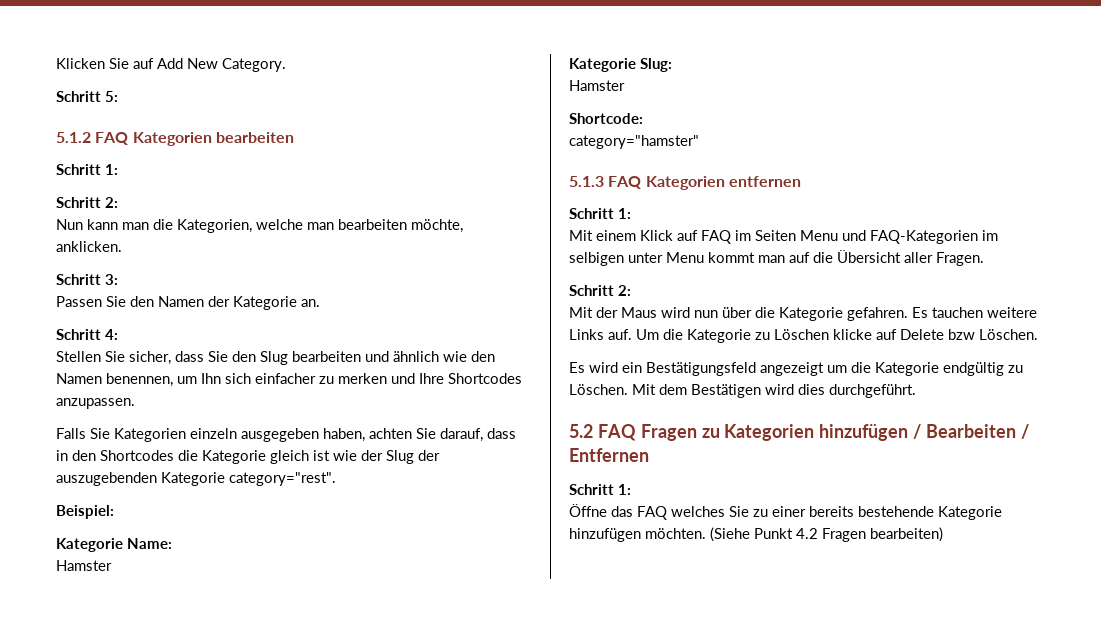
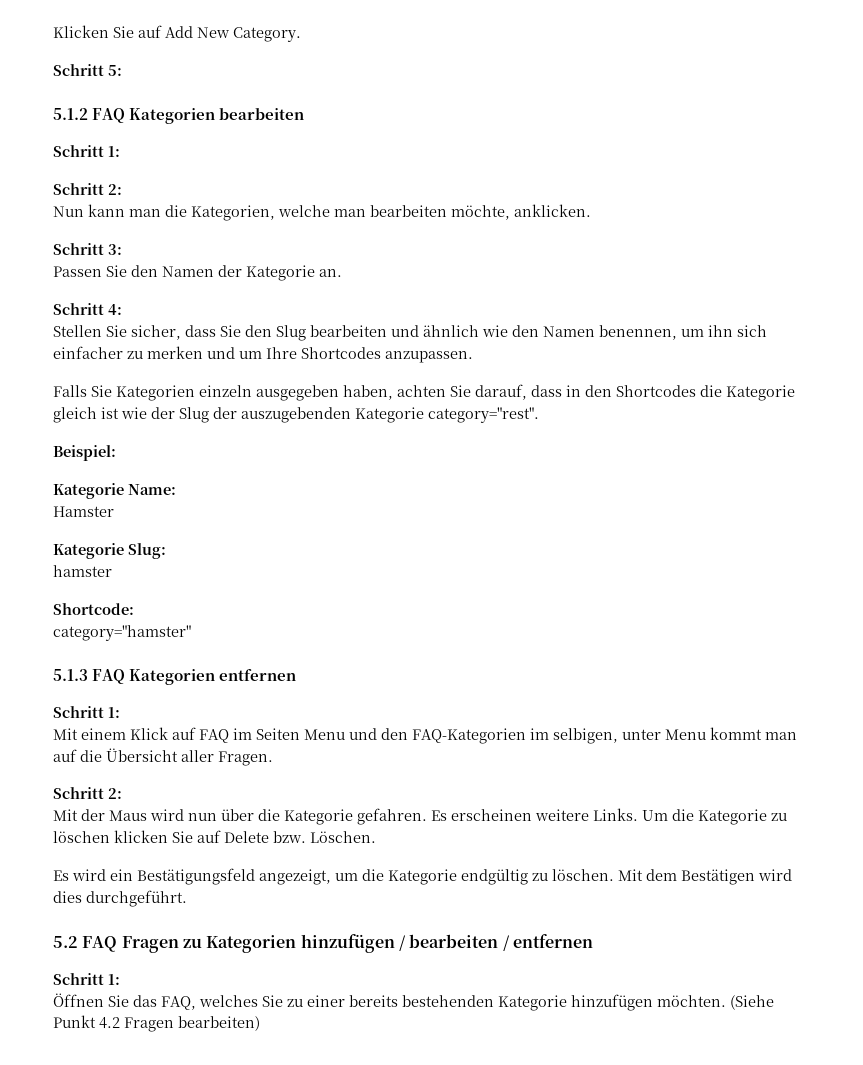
- Stellen Sie sicher, dass Sie den Slug bearbeiten und ähnlich wie den Namen benennen, um Ihn sich einfacher zu merken und Ihre Shortcodes anzupassen.
+ Stellen Sie sicher, dass Sie den Slug bearbeiten und ähnlich wie den Namen benennen, um ihn sich einfacher zu merken und um Ihre Shortcodes anzupassen.
  Kategorie Slug:
- Hamster
+ hamster
- Mit einem Klick auf FAQ im Seiten Menu und FAQ-Kategorien im selbigen unter Menu kommt man auf die Übersicht aller Fragen.
+ Mit einem Klick auf FAQ im Seiten Menu und den FAQ-Kategorien im selbigen, unter Menu kommt man auf die Übersicht aller Fragen.
- Es tauchen weitere Links auf.
+ Es erscheinen weitere Links.
- Um die Kategorie zu Löschen klicke auf Delete bzw Löschen.
+ Um die Kategorie zu löschen klicken Sie auf Delete bzw. Löschen.
- Es wird ein Bestätigungsfeld angezeigt um die Kategorie endgültig zu Löschen.
+ Es wird ein Bestätigungsfeld angezeigt, um die Kategorie endgültig zu löschen.
- 5.2 FAQ Fragen zu Kategorien hinzufügen / Bearbeiten / Entfernen
+ 5.2 FAQ Fragen zu Kategorien hinzufügen / bearbeiten / entfernen
  Schritt 1:
- Öffne das FAQ welches Sie zu einer bereits bestehende Kategorie hinzufügen möchten.
+ Öffnen Sie das FAQ, welches Sie zu einer bereits bestehenden Kategorie hinzufügen möchten.

